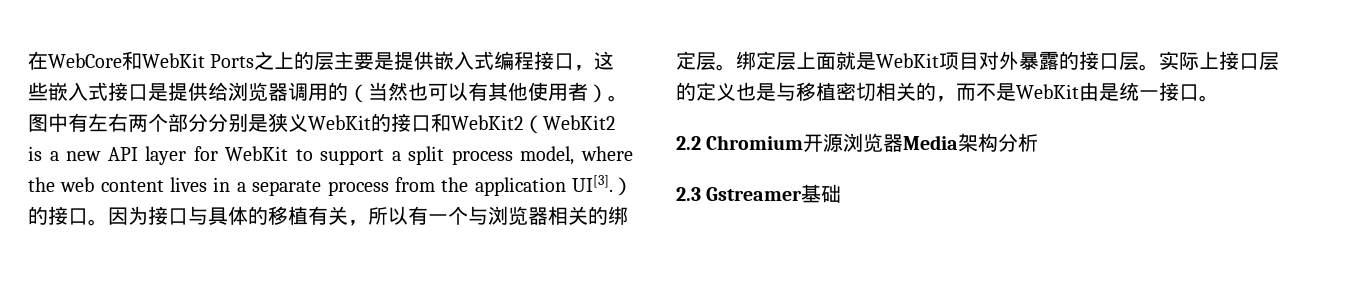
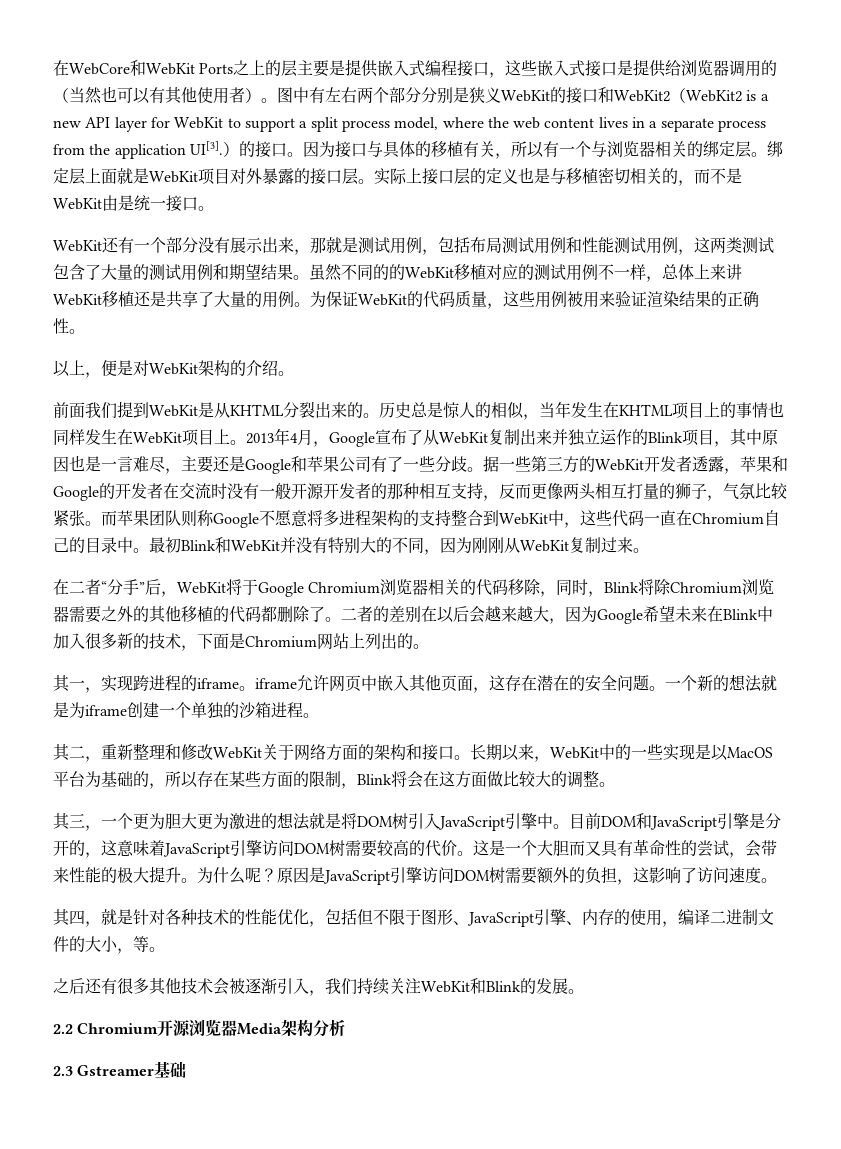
+ WebKit还有一个部分没有展示出来，那就是测试用例，包括布局测试用例和性能测试用例，这两类测试包含了大量的测试用例和期望结果。虽然不同的的WebKit移植对应的测试用例不一样，总体上来讲WebKit移植还是共享了大量的用例。为保证WebKit的代码质量，这些用例被用来验证渲染结果的正确性。
+ 以上，便是对WebKit架构的介绍。
+ 前面我们提到WebKit是从KHTML分裂出来的。历史总是惊人的相似，当年发生在KHTML项目上的事情也同样发生在WebKit项目上。2013年4月，Google宣布了从WebKit复制出来并独立运作的Blink项目，其中原因也是一言难尽，主要还是Google和苹果公司有了一些分歧。据一些第三方的WebKit开发者透露，苹果和Google的开发者在交流时没有一般开源开发者的那种相互支持，反而更像两头相互打量的狮子，气氛比较紧张。而苹果团队则称Google不愿意将多进程架构的支持整合到WebKit中，这些代码一直在Chromium自己的目录中。最初Blink和WebKit并没有特别大的不同，因为刚刚从WebKit复制过来。
+ 在二者“分手”后，WebKit将于Google Chromium浏览器相关的代码移除，同时，Blink将除Chromium浏览器需要之外的其他移植的代码都删除了。二者的差别在以后会越来越大，因为Google希望未来在Blink中加入很多新的技术，下面是Chromium网站上列出的。
+ 其一，实现跨进程的iframe。iframe允许网页中嵌入其他页面，这存在潜在的安全问题。一个新的想法就是为iframe创建一个单独的沙箱进程。
+ 其二，重新整理和修改WebKit关于网络方面的架构和接口。长期以来，WebKit中的一些实现是以MacOS平台为基础的，所以存在某些方面的限制，Blink将会在这方面做比较大的调整。
+ 其三，一个更为胆大更为激进的想法就是将DOM树引入JavaScript引擎中。目前DOM和JavaScript引擎是分开的，这意味着JavaScript引擎访问DOM树需要较高的代价。这是一个大胆而又具有革命性的尝试，会带来性能的极大提升。为什么呢？原因是JavaScript引擎访问DOM树需要额外的负担，这影响了访问速度。
+ 其四，就是针对各种技术的性能优化，包括但不限于图形、JavaScript引擎、内存的使用，编译二进制文件的大小，等。
+ 之后还有很多其他技术会被逐渐引入，我们持续关注WebKit和Blink的发展。

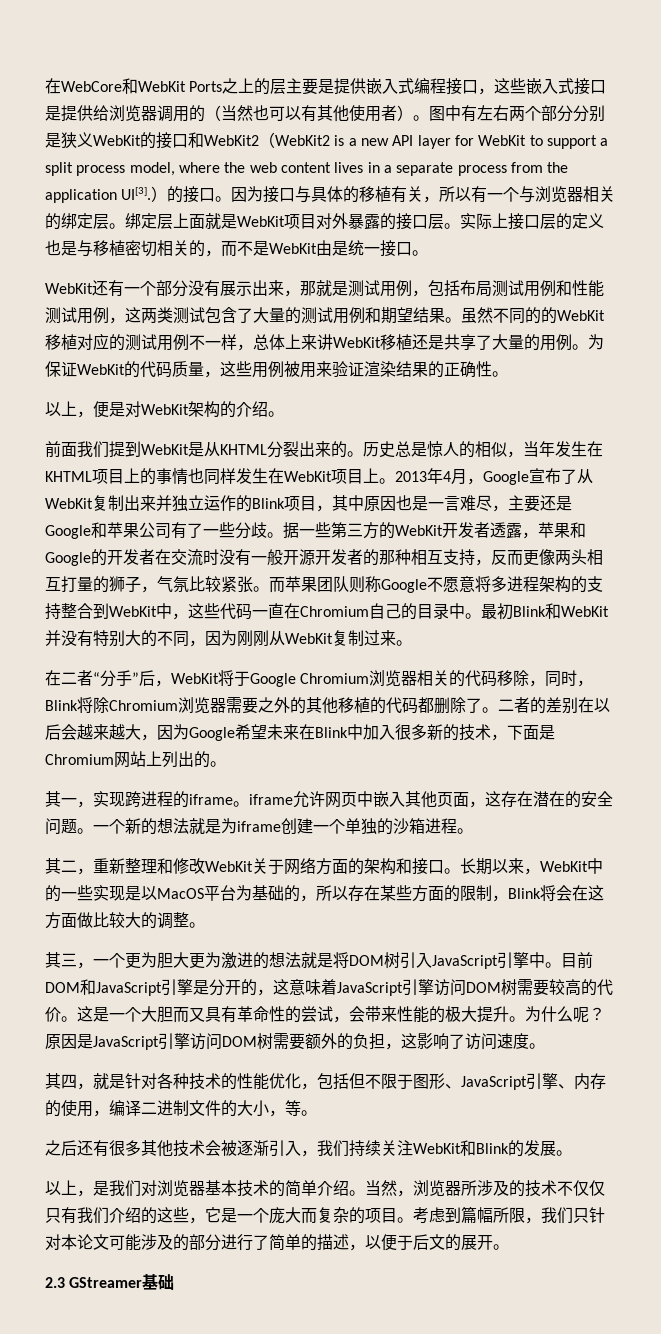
- 2.2 Chromium开源浏览器Media架构分析
+ 以上，是我们对浏览器基本技术的简单介绍。当然，浏览器所涉及的技术不仅仅只有我们介绍的这些，它是一个庞大而复杂的项目。考虑到篇幅所限，我们只针对本论文可能涉及的部分进行了简单的描述，以便于后文的展开。
- 2.3 Gstreamer基础
+ 2.3 GStreamer基础

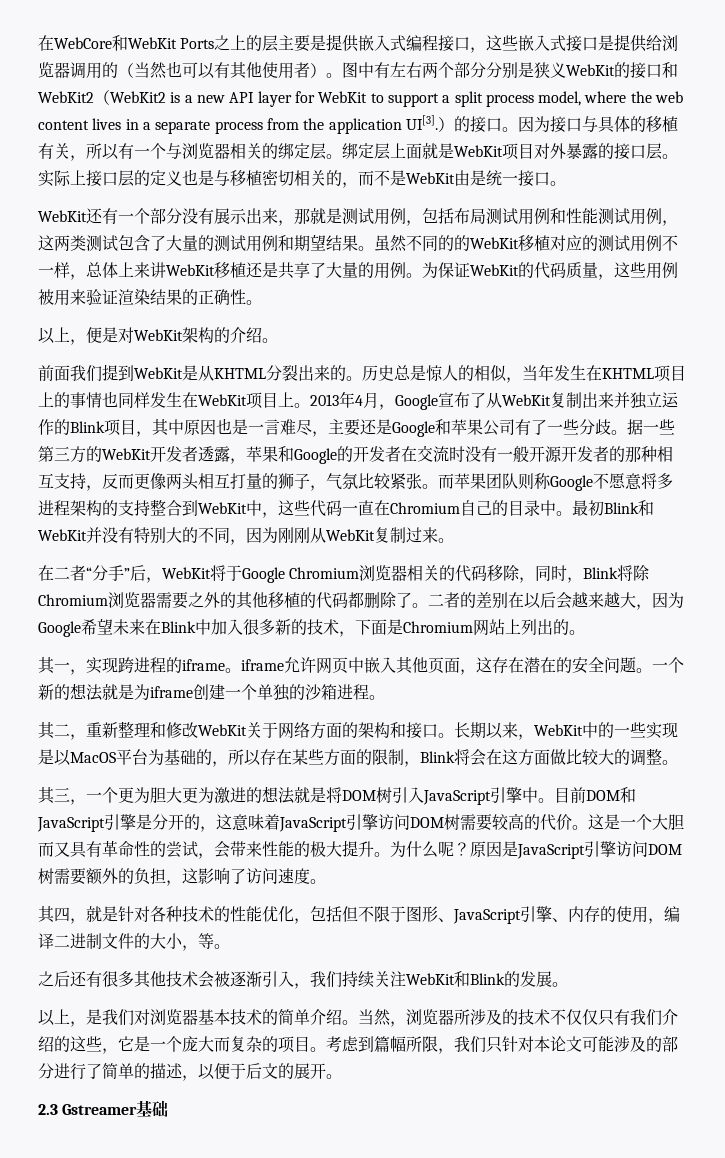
- 2.3 GStreamer基础
+ 2.3 Gstreamer基础

